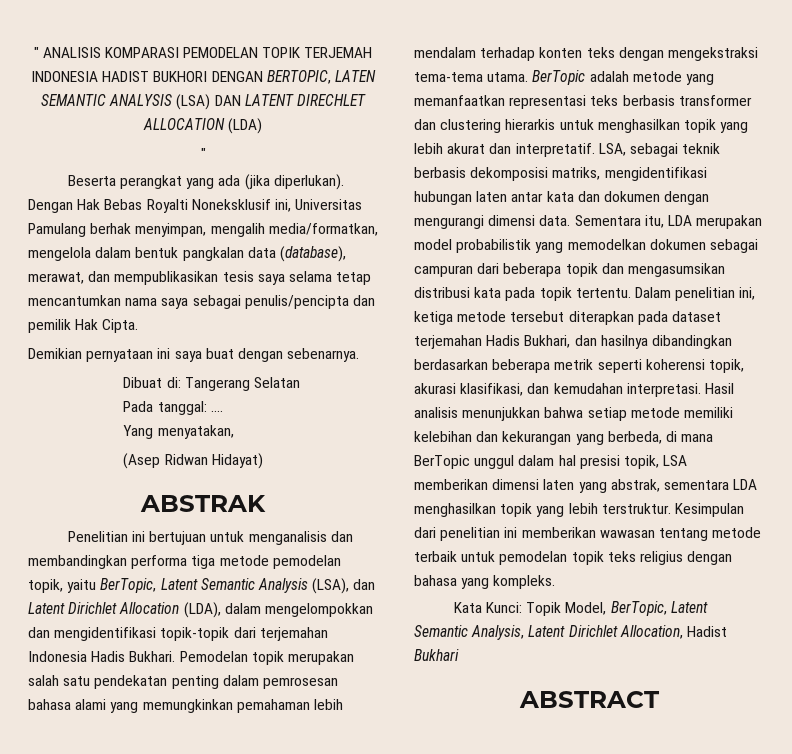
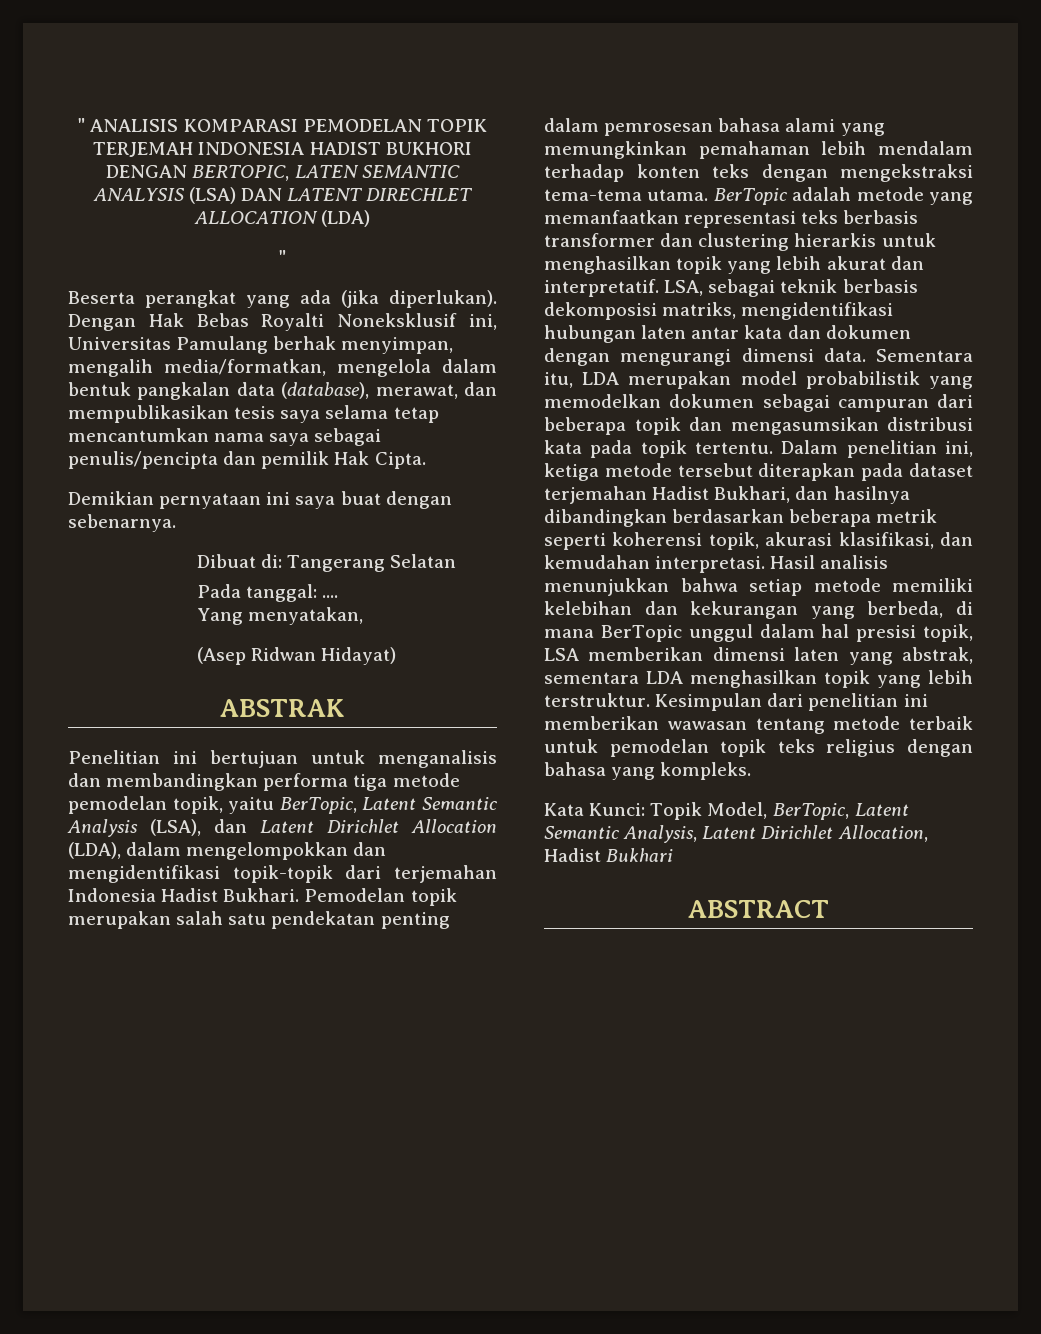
- Penelitian ini bertujuan untuk menganalisis dan membandingkan performa tiga metode pemodelan topik, yaitu BerTopic, Latent Semantic Analysis (LSA), dan Latent Dirichlet Allocation (LDA), dalam mengelompokkan dan mengidentifikasi topik-topik dari terjemahan Indonesia Hadis Bukhari.
+ Penelitian ini bertujuan untuk menganalisis dan membandingkan performa tiga metode pemodelan topik, yaitu BerTopic, Latent Semantic Analysis (LSA), dan Latent Dirichlet Allocation (LDA), dalam mengelompokkan dan mengidentifikasi topik-topik dari terjemahan Indonesia Hadist Bukhari.
- Dalam penelitian ini, ketiga metode tersebut diterapkan pada dataset terjemahan Hadis Bukhari, dan hasilnya dibandingkan berdasarkan beberapa metrik seperti koherensi topik, akurasi klasifikasi, dan kemudahan interpretasi.
+ Dalam penelitian ini, ketiga metode tersebut diterapkan pada dataset terjemahan Hadist Bukhari, dan hasilnya dibandingkan berdasarkan beberapa metrik seperti koherensi topik, akurasi klasifikasi, dan kemudahan interpretasi.

